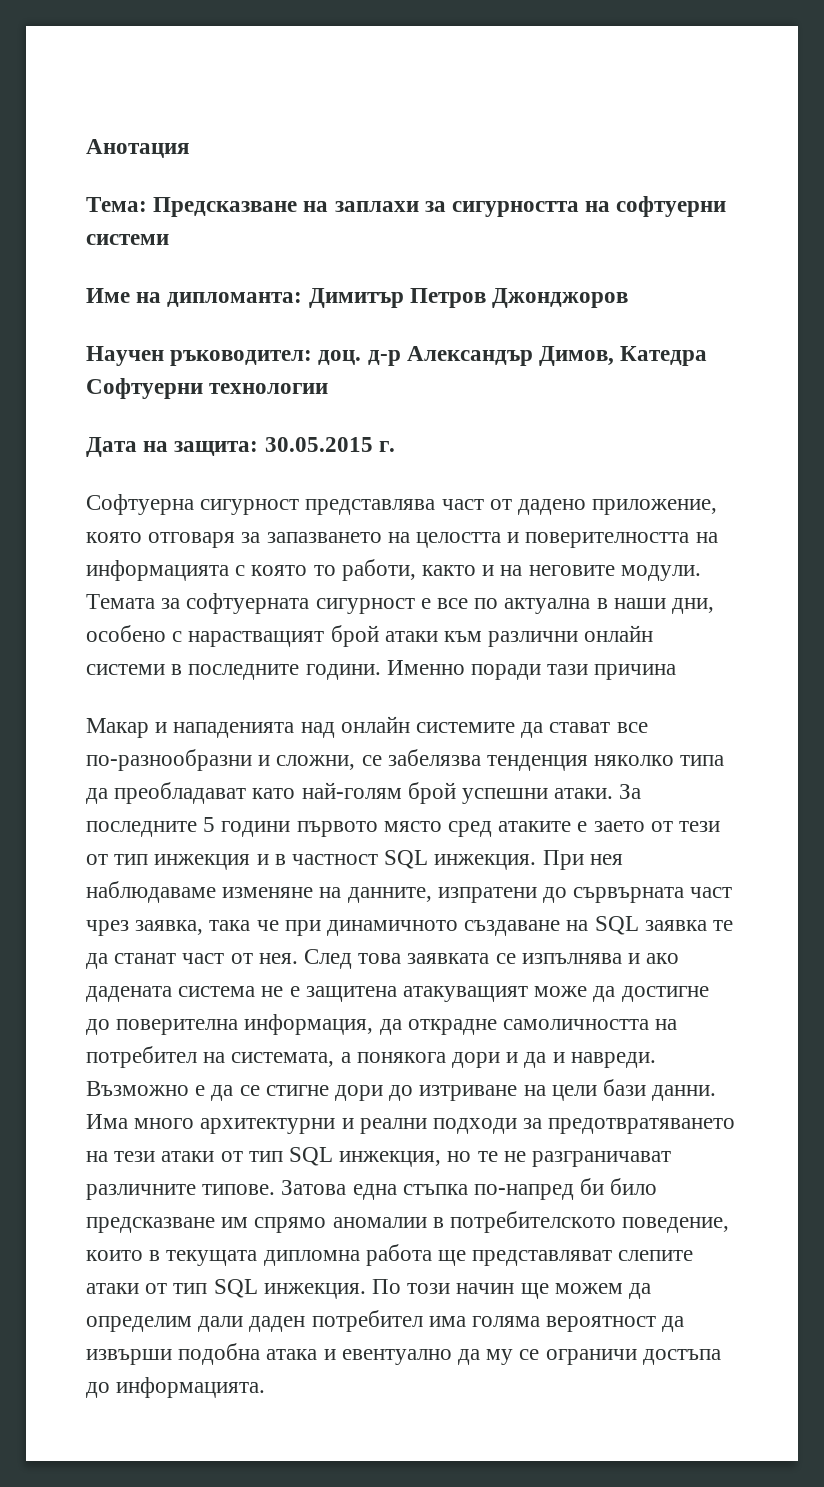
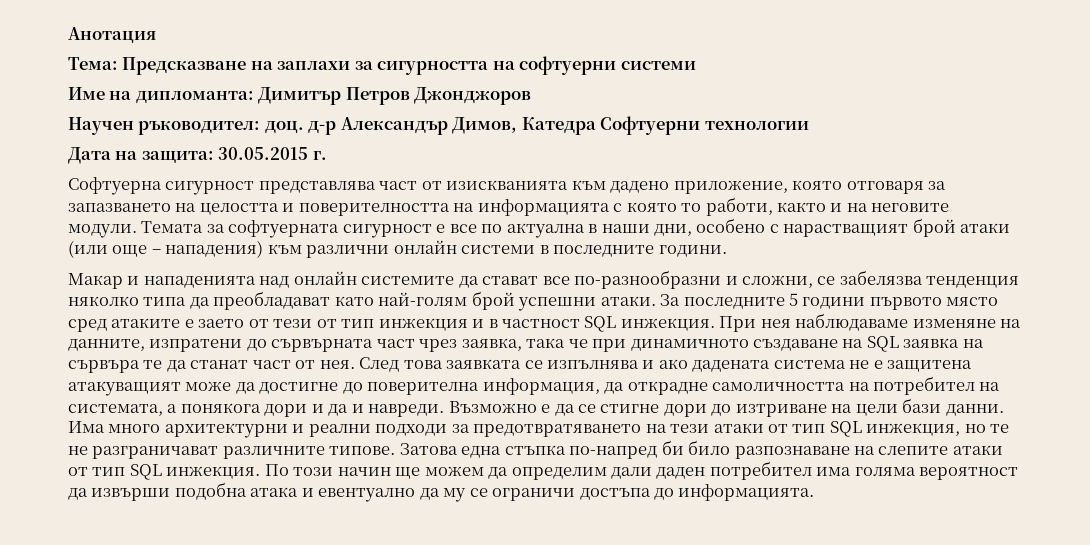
- Софтуерна сигурност представлява част от дадено приложение, която отговаря за запазването на целостта и поверителността на информацията с която то работи, както и на неговите модули.
+ Софтуерна сигурност представлява част от изискванията към дадено приложение, която отговаря за запазването на целостта и поверителността на информацията с която то работи, както и на неговите модули.
- Темата за софтуерната сигурност е все по актуална в наши дни, особено с нарастващият брой атаки към различни онлайн системи в последните години. Именно поради тази причина
+ Темата за софтуерната сигурност е все по актуална в наши дни, особено с нарастващият брой атаки (или още – нападения) към различни онлайн системи в последните години.
- При нея наблюдаваме изменяне на данните, изпратени до сървърната част чрез заявка, така че при динамичното създаване на SQL заявка те да станат част от нея.
+ При нея наблюдаваме изменяне на данните, изпратени до сървърната част чрез заявка, така че при динамичното създаване на SQL заявка на сървъра те да станат част от нея.
- Затова една стъпка по-напред би било предсказване им спрямо аномалии в потребителското поведение, които в текущата дипломна работа ще представляват слепите атаки от тип SQL инжекция.
+ Затова една стъпка по-напред би било разпознаване на слепите атаки от тип SQL инжекция.

